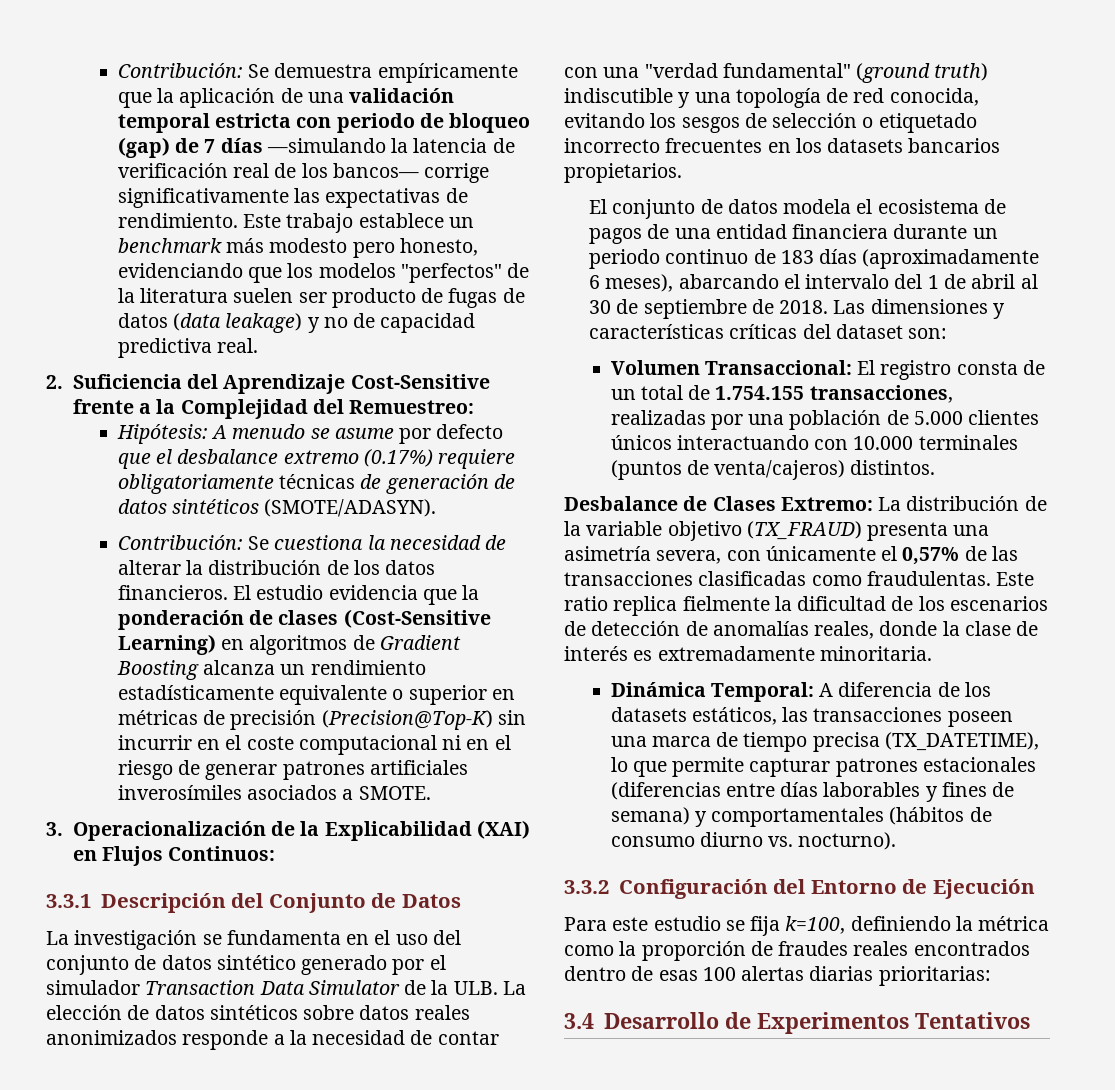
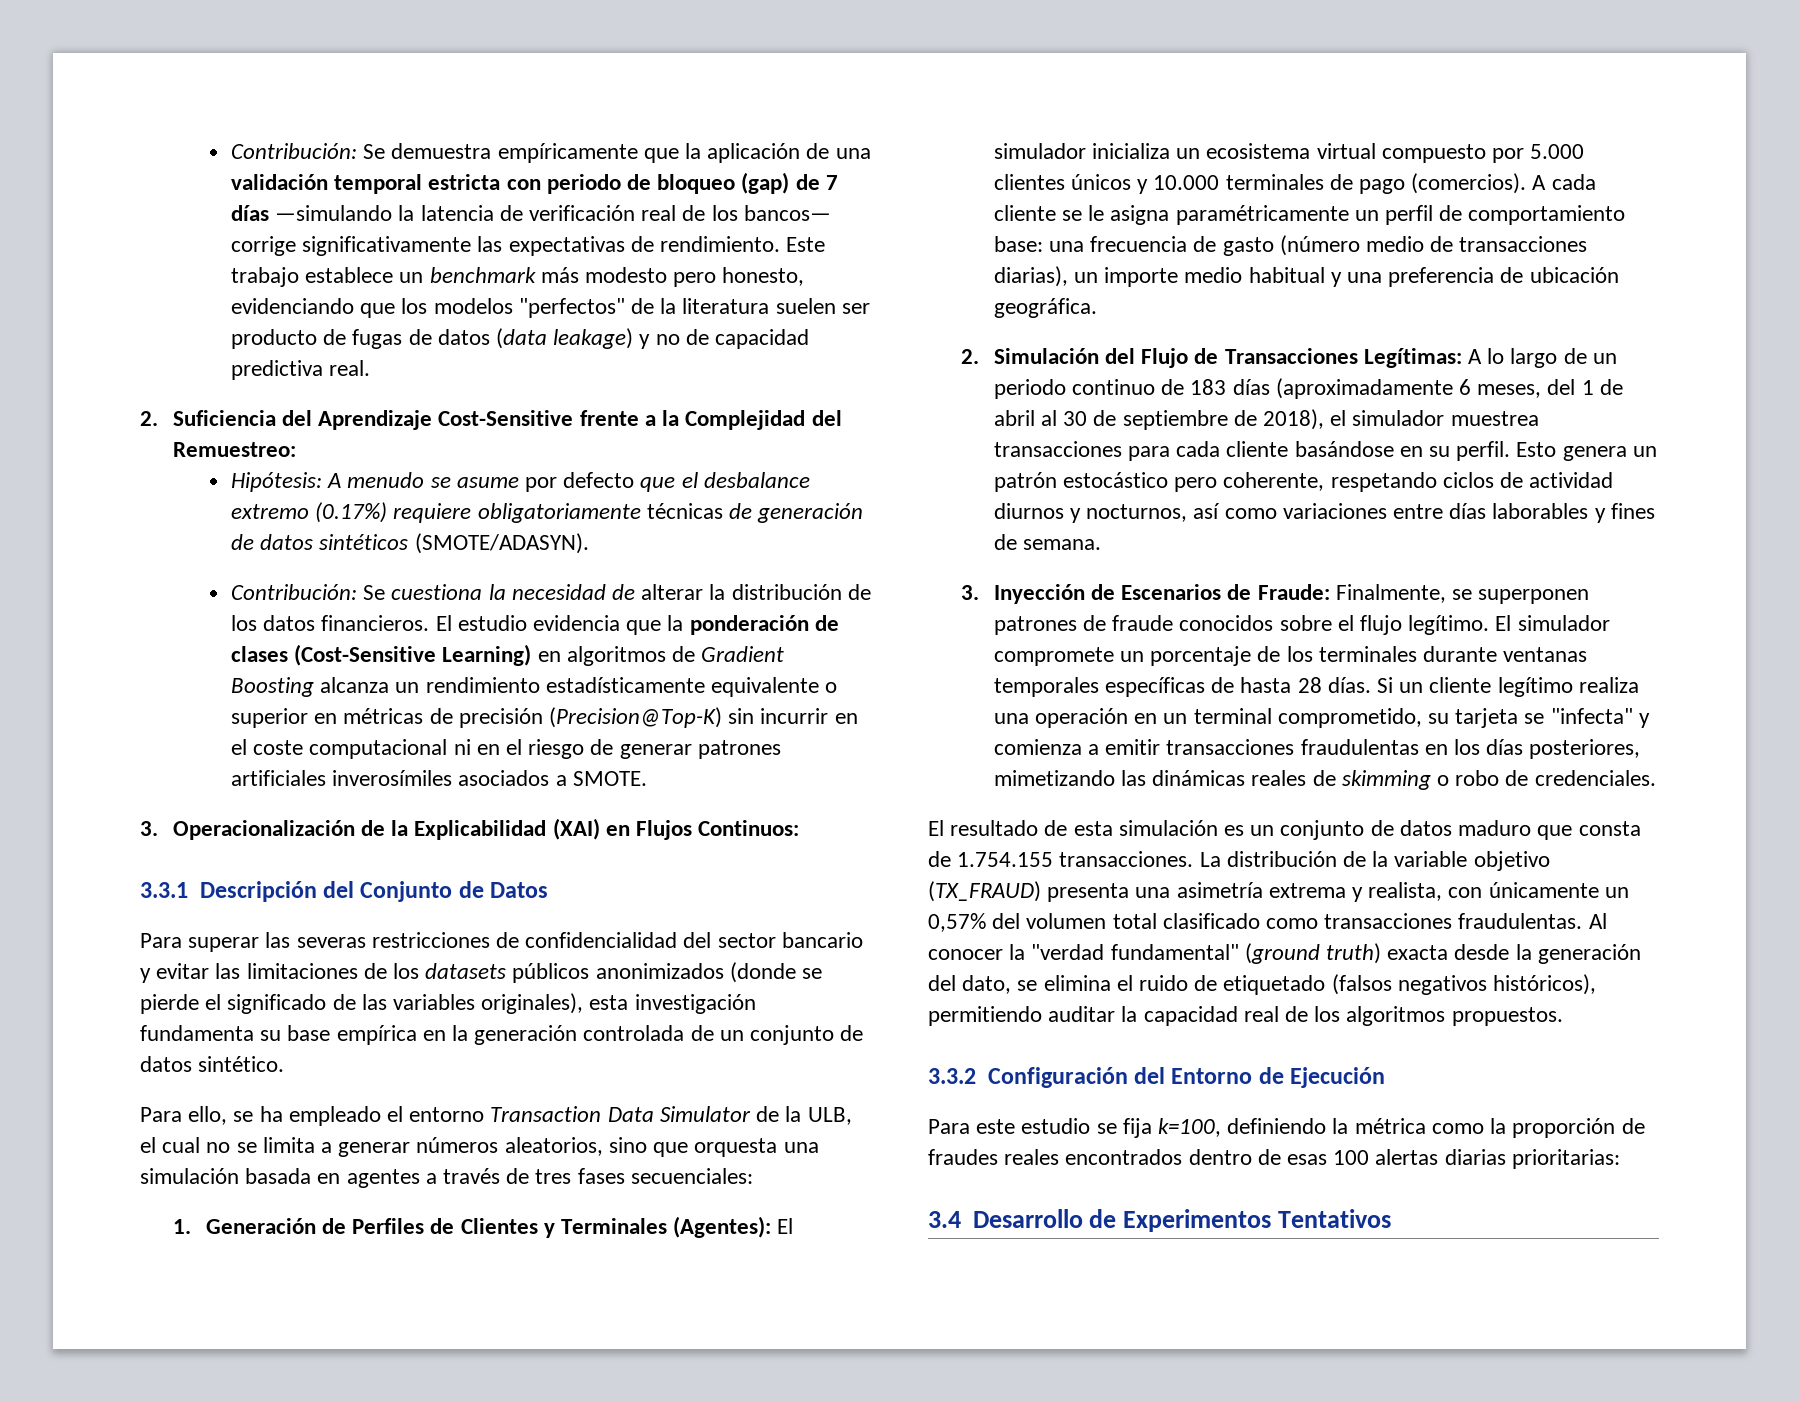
- La investigación se fundamenta en el uso del conjunto de datos sintético generado por el simulador Transaction Data Simulator de la ULB. La elección de datos sintéticos sobre datos reales anonimizados responde a la necesidad de contar con una "verdad fundamental" (ground truth) indiscutible y una topología de red conocida, evitando los sesgos de selección o etiquetado incorrecto frecuentes en los datasets bancarios propietarios.
- El conjunto de datos modela el ecosistema de pagos de una entidad financiera durante un periodo continuo de 183 días (aproximadamente 6 meses), abarcando el intervalo del 1 de abril al 30 de septiembre de 2018. Las dimensiones y características críticas del dataset son:
- Volumen Transaccional: El registro consta de un total de 1.754.155 transacciones, realizadas por una población de 5.000 clientes únicos interactuando con 10.000 terminales (puntos de venta/cajeros) distintos.
- Desbalance de Clases Extremo: La distribución de la variable objetivo (TX_FRAUD) presenta una asimetría severa, con únicamente el 0,57% de las transacciones clasificadas como fraudulentas. Este ratio replica fielmente la dificultad de los escenarios de detección de anomalías reales, donde la clase de interés es extremadamente minoritaria.
- Dinámica Temporal: A diferencia de los datasets estáticos, las transacciones poseen una marca de tiempo precisa (TX_DATETIME), lo que permite capturar patrones estacionales (diferencias entre días laborables y fines de semana) y comportamentales (hábitos de consumo diurno vs. nocturno).
+ Para superar las severas restricciones de confidencialidad del sector bancario y evitar las limitaciones de los datasets públicos anonimizados (donde se pierde el significado de las variables originales), esta investigación fundamenta su base empírica en la generación controlada de un conjunto de datos sintético.
+ Para ello, se ha empleado el entorno Transaction Data Simulator de la ULB, el cual no se limita a generar números aleatorios, sino que orquesta una simulación basada en agentes a través de tres fases secuenciales:
+ 1. Generación de Perfiles de Clientes y Terminales (Agentes): El simulador inicializa un ecosistema virtual compuesto por 5.000 clientes únicos y 10.000 terminales de pago (comercios). A cada cliente se le asigna paramétricamente un perfil de comportamiento base: una frecuencia de gasto (número medio de transacciones diarias), un importe medio habitual y una preferencia de ubicación geográfica.
+ 2. Simulación del Flujo de Transacciones Legítimas: A lo largo de un periodo continuo de 183 días (aproximadamente 6 meses, del 1 de abril al 30 de septiembre de 2018), el simulador muestrea transacciones para cada cliente basándose en su perfil. Esto genera un patrón estocástico pero coherente, respetando ciclos de actividad diurnos y nocturnos, así como variaciones entre días laborables y fines de semana.
+ 3. Inyección de Escenarios de Fraude: Finalmente, se superponen patrones de fraude conocidos sobre el flujo legítimo. El simulador compromete un porcentaje de los terminales durante ventanas temporales específicas de hasta 28 días. Si un cliente legítimo realiza una operación en un terminal comprometido, su tarjeta se "infecta" y comienza a emitir transacciones fraudulentas en los días posteriores, mimetizando las dinámicas reales de skimming o robo de credenciales.
+ El resultado de esta simulación es un conjunto de datos maduro que consta de 1.754.155 transacciones. La distribución de la variable objetivo (TX_FRAUD) presenta una asimetría extrema y realista, con únicamente un 0,57% del volumen total clasificado como transacciones fraudulentas. Al conocer la "verdad fundamental" (ground truth) exacta desde la generación del dato, se elimina el ruido de etiquetado (falsos negativos históricos), permitiendo auditar la capacidad real de los algoritmos propuestos.

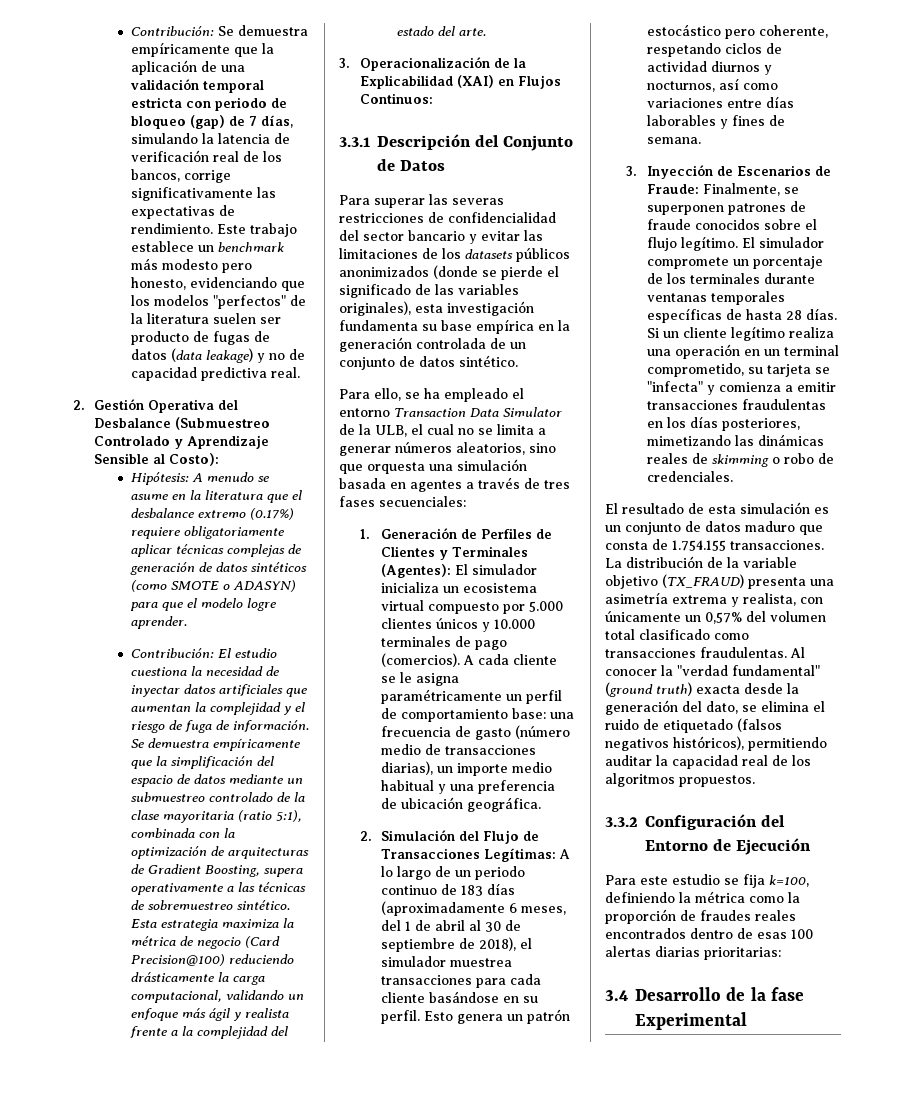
- Contribución: Se demuestra empíricamente que la aplicación de una validación temporal estricta con periodo de bloqueo (gap) de 7 días —simulando la latencia de verificación real de los bancos— corrige significativamente las expectativas de rendimiento.
+ Contribución: Se demuestra empíricamente que la aplicación de una validación temporal estricta con periodo de bloqueo (gap) de 7 días, simulando la latencia de verificación real de los bancos, corrige significativamente las expectativas de rendimiento.
- 2. Suficiencia del Aprendizaje Cost-Sensitive frente a la Complejidad del Remuestreo:
+ 2. Gestión Operativa del Desbalance (Submuestreo Controlado y Aprendizaje Sensible al Costo):
- Hipótesis: A menudo se asume por defecto que el desbalance extremo (0.17%) requiere obligatoriamente técnicas de generación de datos sintéticos (SMOTE/ADASYN).
- Contribución: Se cuestiona la necesidad de alterar la distribución de los datos financieros. El estudio evidencia que la ponderación de clases (Cost-Sensitive Learning) en algoritmos de Gradient Boosting alcanza un rendimiento estadísticamente equivalente o superior en métricas de precisión (Precision@Top-K) sin incurrir en el coste computacional ni en el riesgo de generar patrones artificiales inverosímiles asociados a SMOTE.
+ Hipótesis: A menudo se asume en la literatura que el desbalance extremo (0.17%) requiere obligatoriamente aplicar técnicas complejas de generación de datos sintéticos (como SMOTE o ADASYN) para que el modelo logre aprender.
+ Contribución: El estudio cuestiona la necesidad de inyectar datos artificiales que aumentan la complejidad y el riesgo de fuga de información. Se demuestra empíricamente que la simplificación del espacio de datos mediante un submuestreo controlado de la clase mayoritaria (ratio 5:1), combinada con la optimización de arquitecturas de Gradient Boosting, supera operativamente a las técnicas de sobremuestreo sintético. Esta estrategia maximiza la métrica de negocio (Card Precision@100) reduciendo drásticamente la carga computacional, validando un enfoque más ágil y realista frente a la complejidad del estado del arte.
- 3.4 Desarrollo de Experimentos Tentativos
+ 3.4 Desarrollo de la fase Experimental

